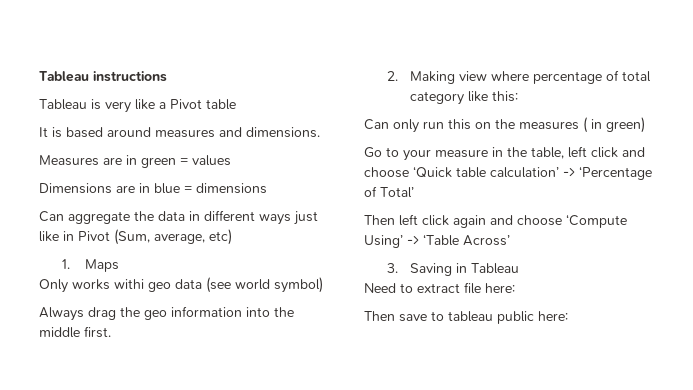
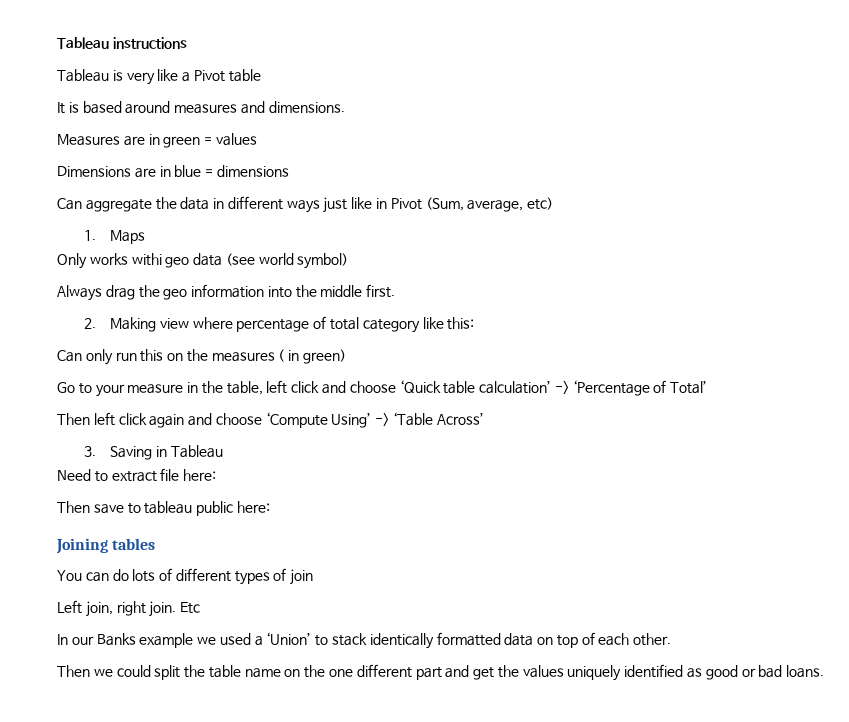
+ Joining tables
+ You can do lots of different types of join
+ Left join, right join. Etc
+ In our Banks example we used a ‘Union’ to stack identically formatted data on top of each other.
+ Then we could split the table name on the one different part and get the values uniquely identified as good or bad loans.

